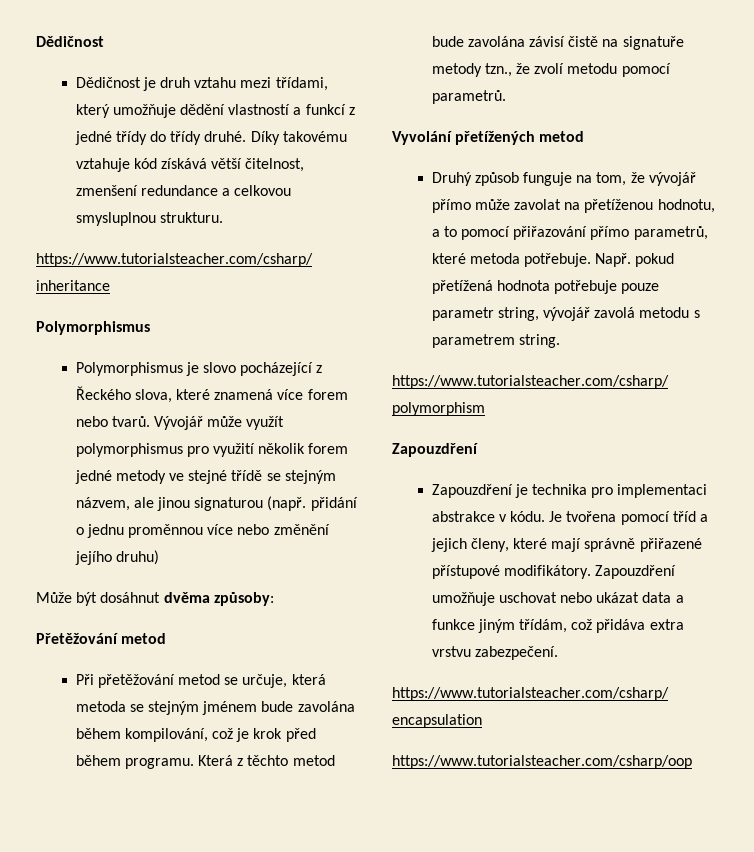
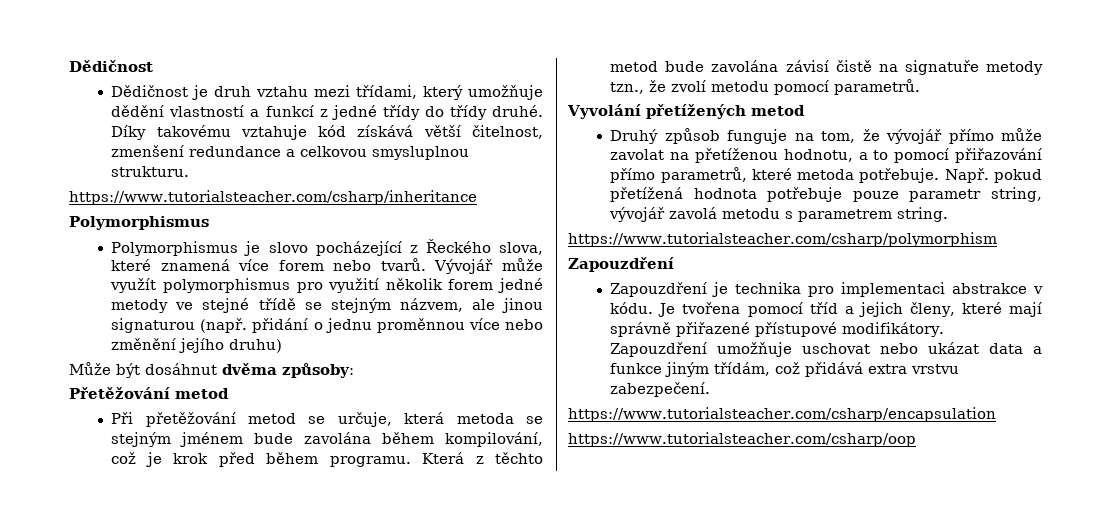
- Zapouzdření umožňuje uschovat nebo ukázat data a funkce jiným třídám, což přidáva extra vrstvu zabezpečení.
+ Zapouzdření umožňuje uschovat nebo ukázat data a funkce jiným třídám, což přidává extra vrstvu zabezpečení.

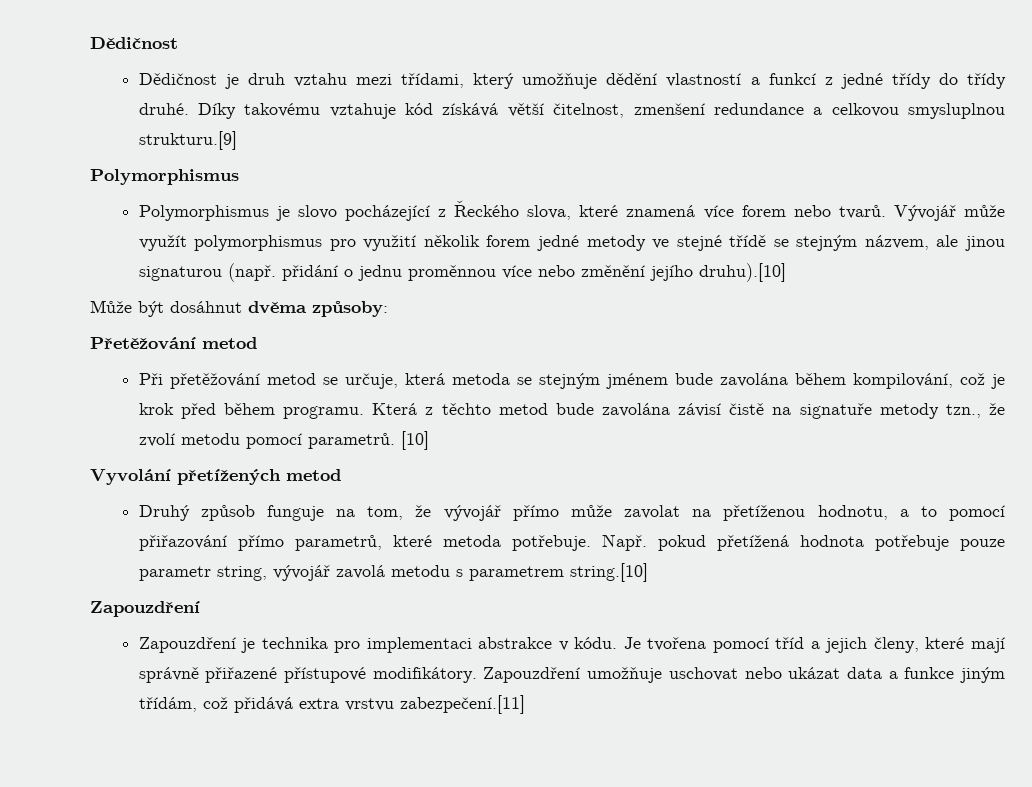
- Díky takovému vztahuje kód získává větší čitelnost, zmenšení redundance a celkovou smysluplnou strukturu.
- https://www.tutorialsteacher.com/csharp/inheritance
+ Díky takovému vztahuje kód získává větší čitelnost, zmenšení redundance a celkovou smysluplnou strukturu.[9]
- Vývojář může využít polymorphismus pro využití několik forem jedné metody ve stejné třídě se stejným názvem, ale jinou signaturou (např. přidání o jednu proměnnou více nebo změnění jejího druhu)
+ Vývojář může využít polymorphismus pro využití několik forem jedné metody ve stejné třídě se stejným názvem, ale jinou signaturou (např. přidání o jednu proměnnou více nebo změnění jejího druhu).[10]
+ [10]
- Např. pokud přetížená hodnota potřebuje pouze parametr string, vývojář zavolá metodu s parametrem string.
- https://www.tutorialsteacher.com/csharp/polymorphism
+ Např. pokud přetížená hodnota potřebuje pouze parametr string, vývojář zavolá metodu s parametrem string.[10]
- Zapouzdření umožňuje uschovat nebo ukázat data a funkce jiným třídám, což přidává extra vrstvu zabezpečení.
- https://www.tutorialsteacher.com/csharp/encapsulation
- https://www.tutorialsteacher.com/csharp/oop
+ Zapouzdření umožňuje uschovat nebo ukázat data a funkce jiným třídám, což přidává extra vrstvu zabezpečení.[11]

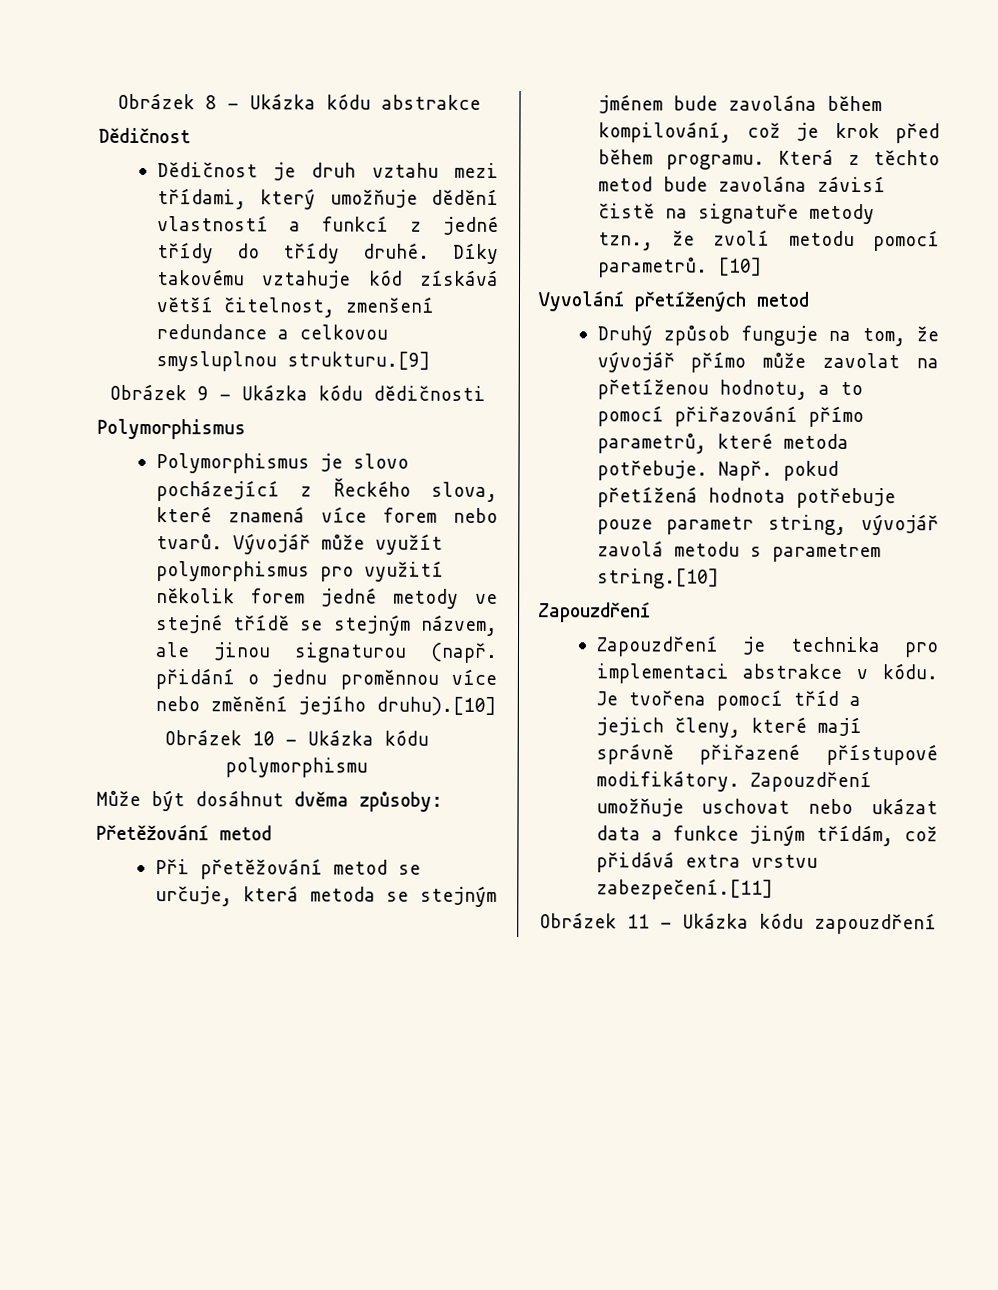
+ Obrázek 8 - Ukázka kódu abstrakce
+ Obrázek 9 - Ukázka kódu dědičnosti
+ Obrázek 10 - Ukázka kódu polymorphismu
+ Obrázek 11 - Ukázka kódu zapouzdření

